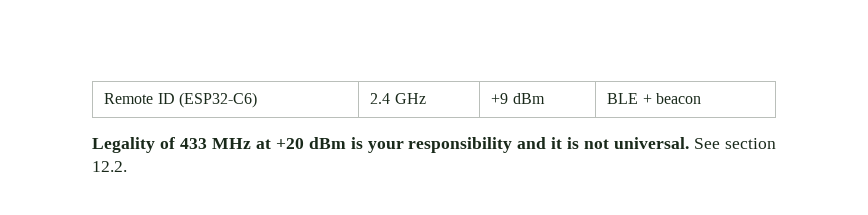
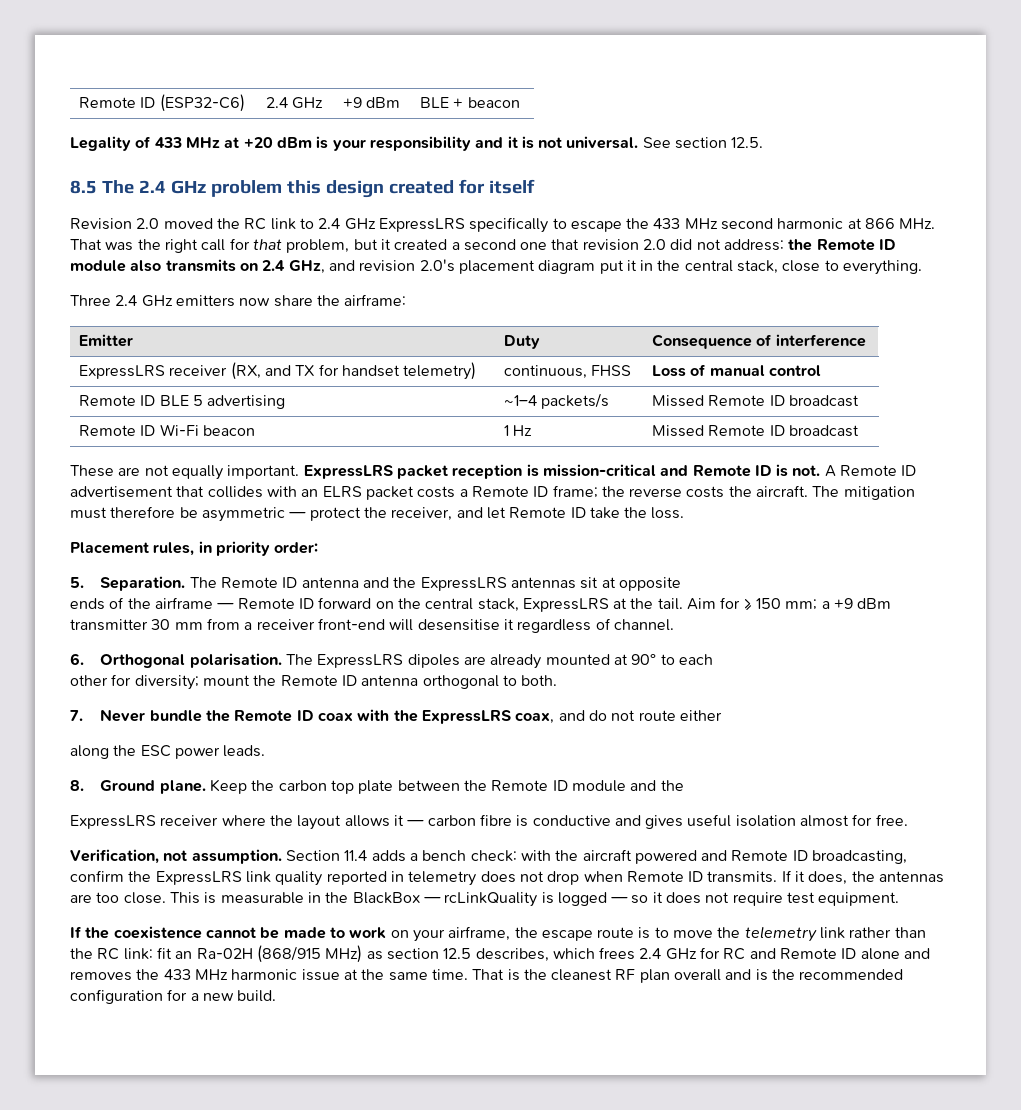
- See section 12.2.
+ See section 12.5.
+ 8.5 The 2.4 GHz problem this design created for itself
+ Revision 2.0 moved the RC link to 2.4 GHz ExpressLRS specifically to escape the 433 MHz second harmonic at 866 MHz. That was the right call for that problem, but it created a second one that revision 2.0 did not address: the Remote ID module also transmits on 2.4 GHz, and revision 2.0's placement diagram put it in the central stack, close to everything.
+ Three 2.4 GHz emitters now share the airframe:
+ Emitter | Duty | Consequence of interference
+ ExpressLRS receiver (RX, and TX for handset telemetry) | continuous, FHSS | Loss of manual control
+ Remote ID BLE 5 advertising | ~1–4 packets/s | Missed Remote ID broadcast
+ Remote ID Wi-Fi beacon | 1 Hz | Missed Remote ID broadcast
+ These are not equally important. ExpressLRS packet reception is mission-critical and Remote ID is not. A Remote ID advertisement that collides with an ELRS packet costs a Remote ID frame; the reverse costs the aircraft. The mitigation must therefore be asymmetric — protect the receiver, and let Remote ID take the loss.
+ Placement rules, in priority order:
+ 5. Separation. The Remote ID antenna and the ExpressLRS antennas sit at opposite
+ ends of the airframe — Remote ID forward on the central stack, ExpressLRS at the tail. Aim for ≥ 150 mm; a +9 dBm transmitter 30 mm from a receiver front-end will desensitise it regardless of channel.
+ 6. Orthogonal polarisation. The ExpressLRS dipoles are already mounted at 90° to each
+ other for diversity; mount the Remote ID antenna orthogonal to both.
+ 7. Never bundle the Remote ID coax with the ExpressLRS coax, and do not route either
+ along the ESC power leads.
+ 8. Ground plane. Keep the carbon top plate between the Remote ID module and the
+ ExpressLRS receiver where the layout allows it — carbon fibre is conductive and gives useful isolation almost for free.
+ Verification, not assumption. Section 11.4 adds a bench check: with the aircraft powered and Remote ID broadcasting, confirm the ExpressLRS link quality reported in telemetry does not drop when Remote ID transmits. If it does, the antennas are too close. This is measurable in the BlackBox — rcLinkQuality is logged — so it does not require test equipment.
+ If the coexistence cannot be made to work on your airframe, the escape route is to move the telemetry link rather than the RC link: fit an Ra-02H (868/915 MHz) as section 12.5 describes, which frees 2.4 GHz for RC and Remote ID alone and removes the 433 MHz harmonic issue at the same time. That is the cleanest RF plan overall and is the recommended configuration for a new build.

